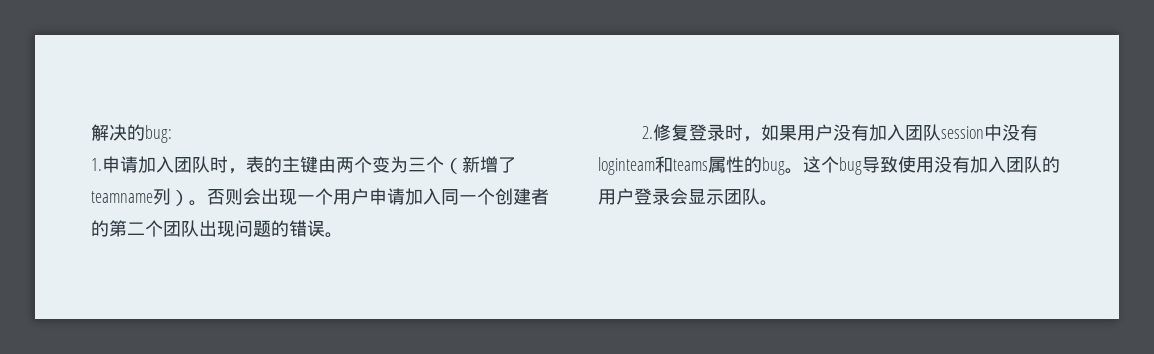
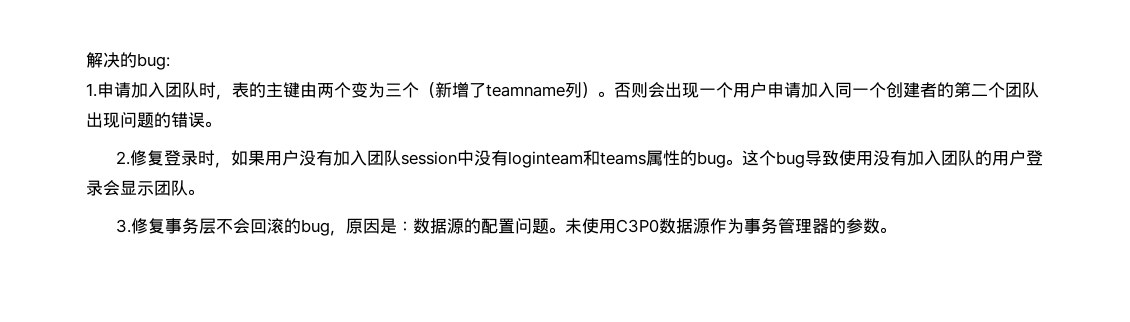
+ 3.修复事务层不会回滚的bug，原因是：数据源的配置问题。未使用C3P0数据源作为事务管理器的参数。

